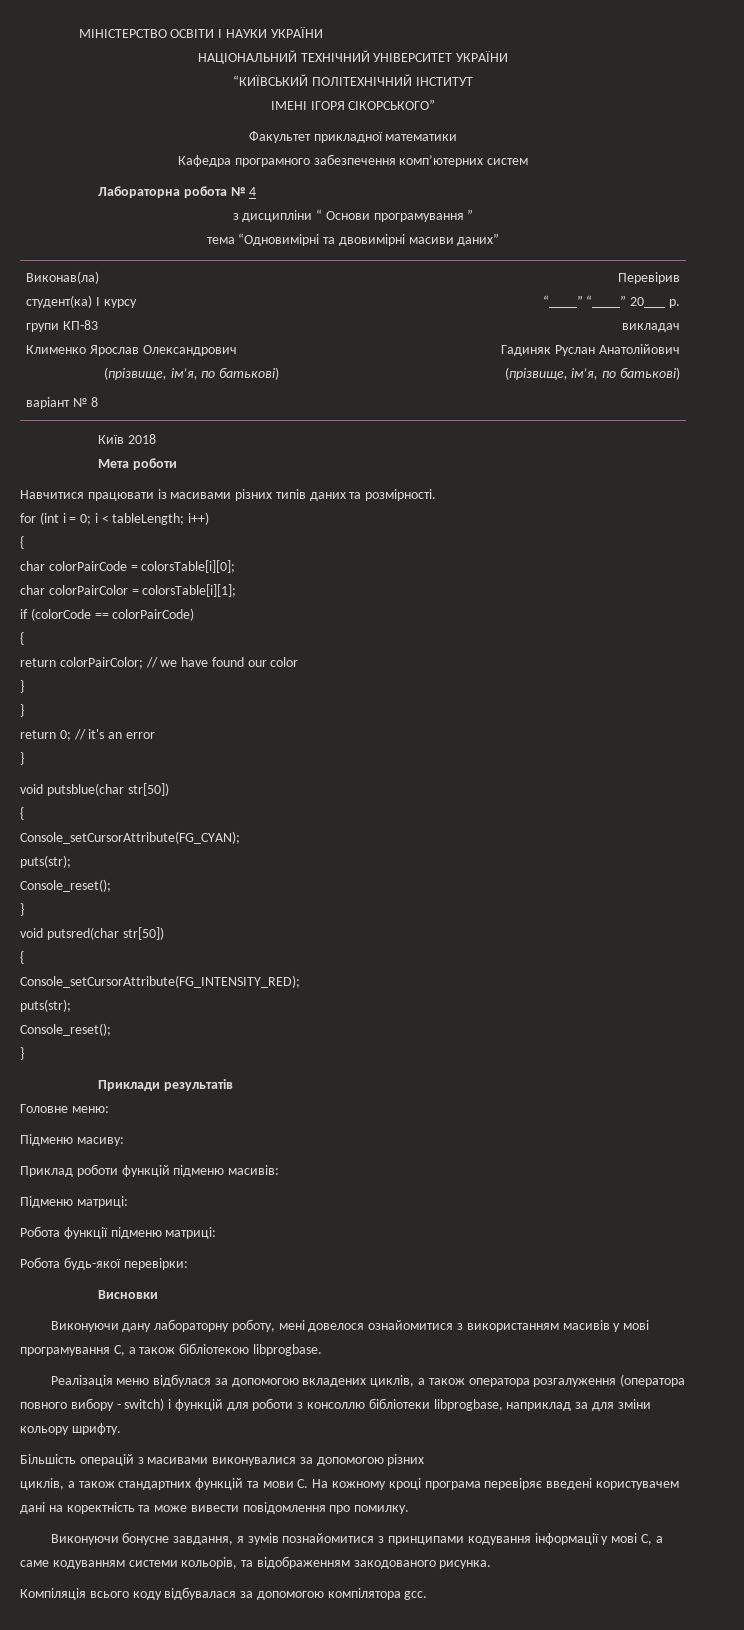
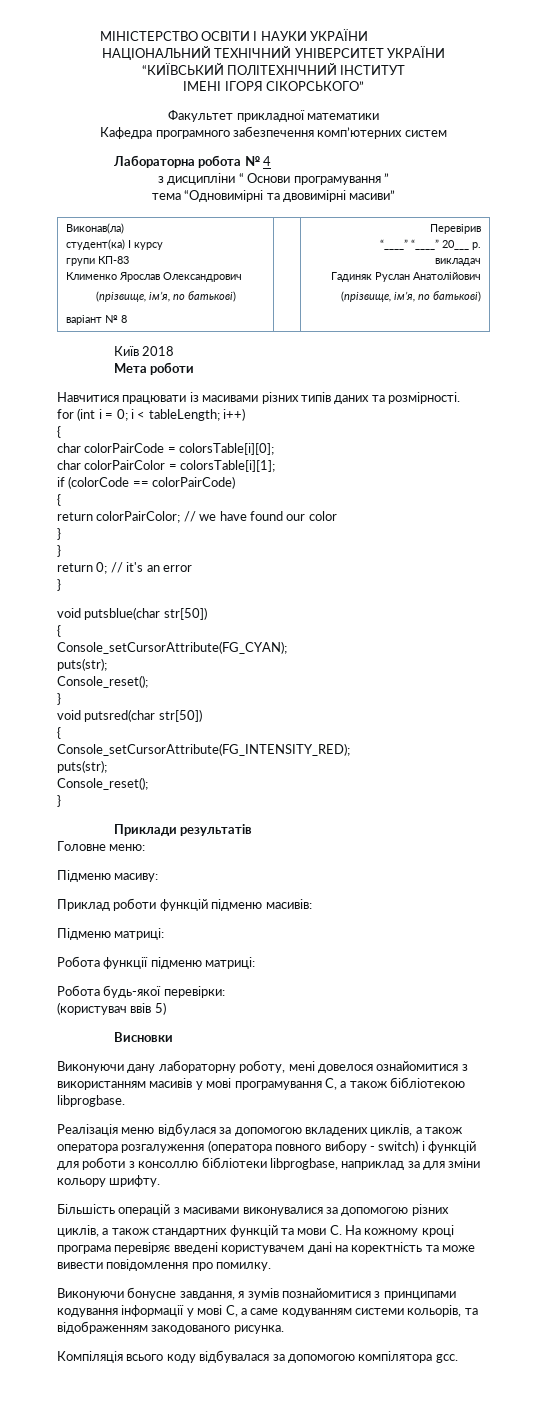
- тема “Одновимірні та двовимірні масиви даних”
+ тема “Одновимірні та двовимірні масиви”
+ (користувач ввів 5)

